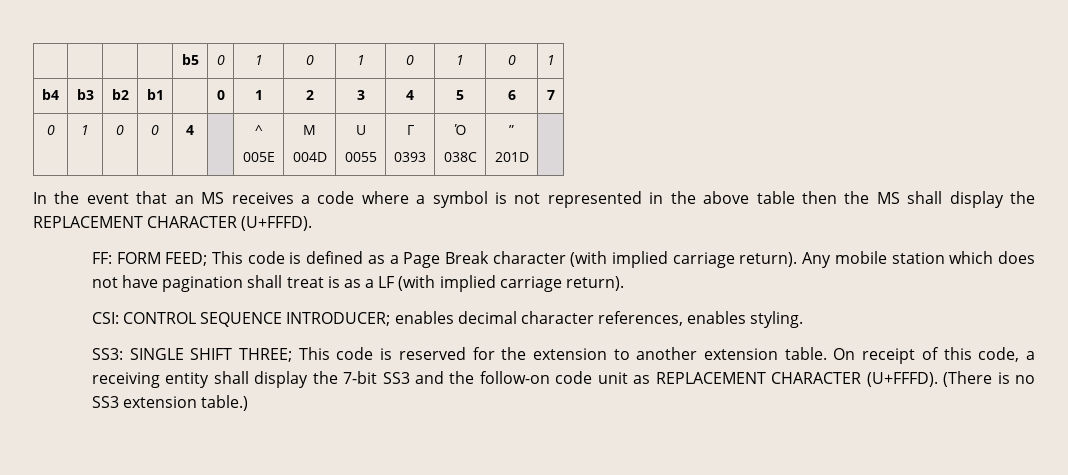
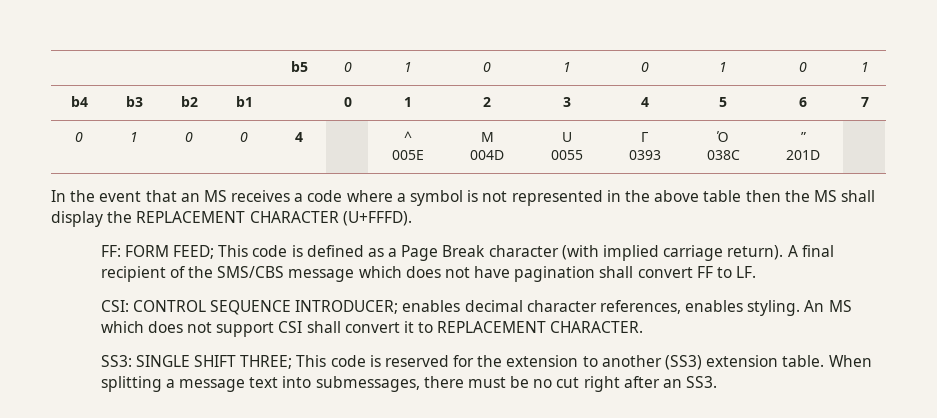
- Any mobile station which does not have pagination shall treat is as a LF (with implied carriage return).
+ A final recipient of the SMS/CBS message which does not have pagination shall convert FF to LF.
+ An MS which does not support CSI shall convert it to REPLACEMENT CHARACTER.
- SS3: SINGLE SHIFT THREE; This code is reserved for the extension to another extension table.
+ SS3: SINGLE SHIFT THREE; This code is reserved for the extension to another (SS3) extension table.
- On receipt of this code, a receiving entity shall display the 7-bit SS3 and the follow-on code unit as REPLACEMENT CHARACTER (U+FFFD). (There is no SS3 extension table.)
+ When splitting a message text into submessages, there must be no cut right after an SS3.

